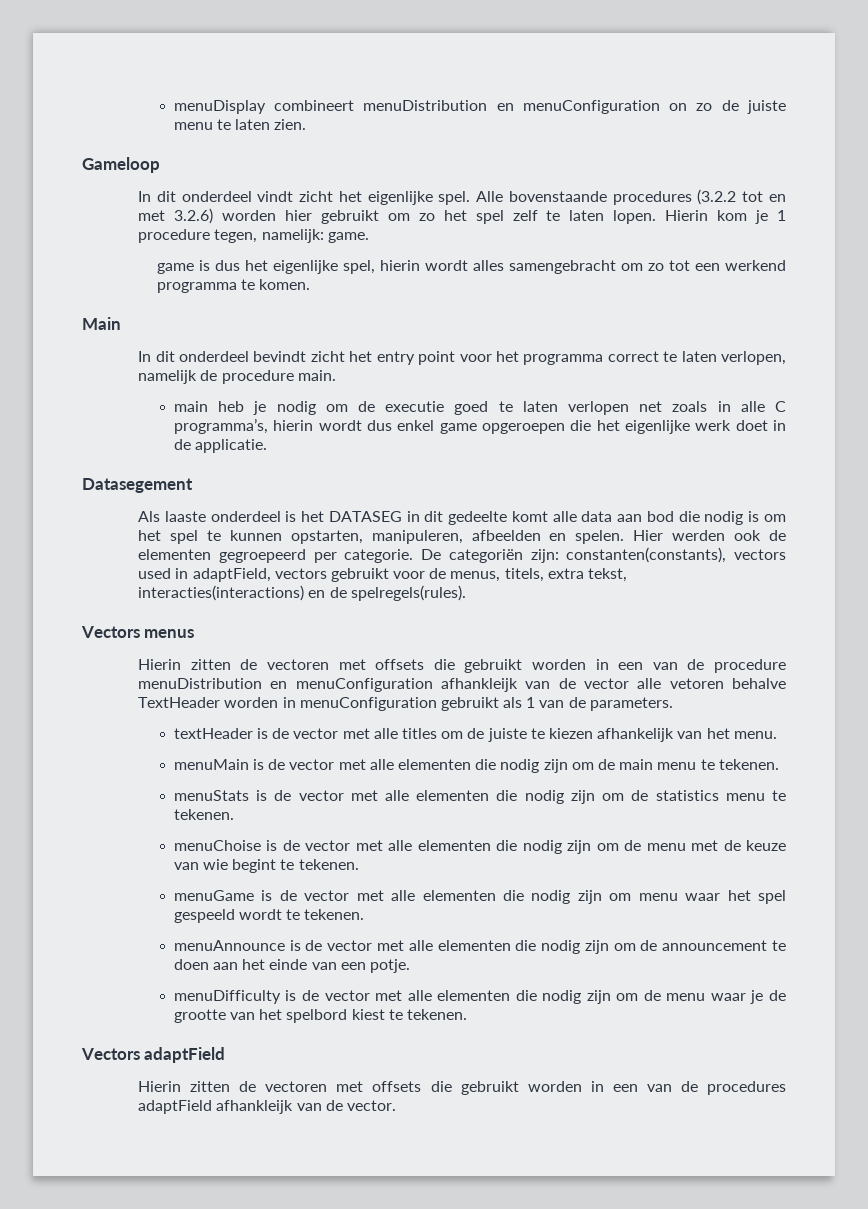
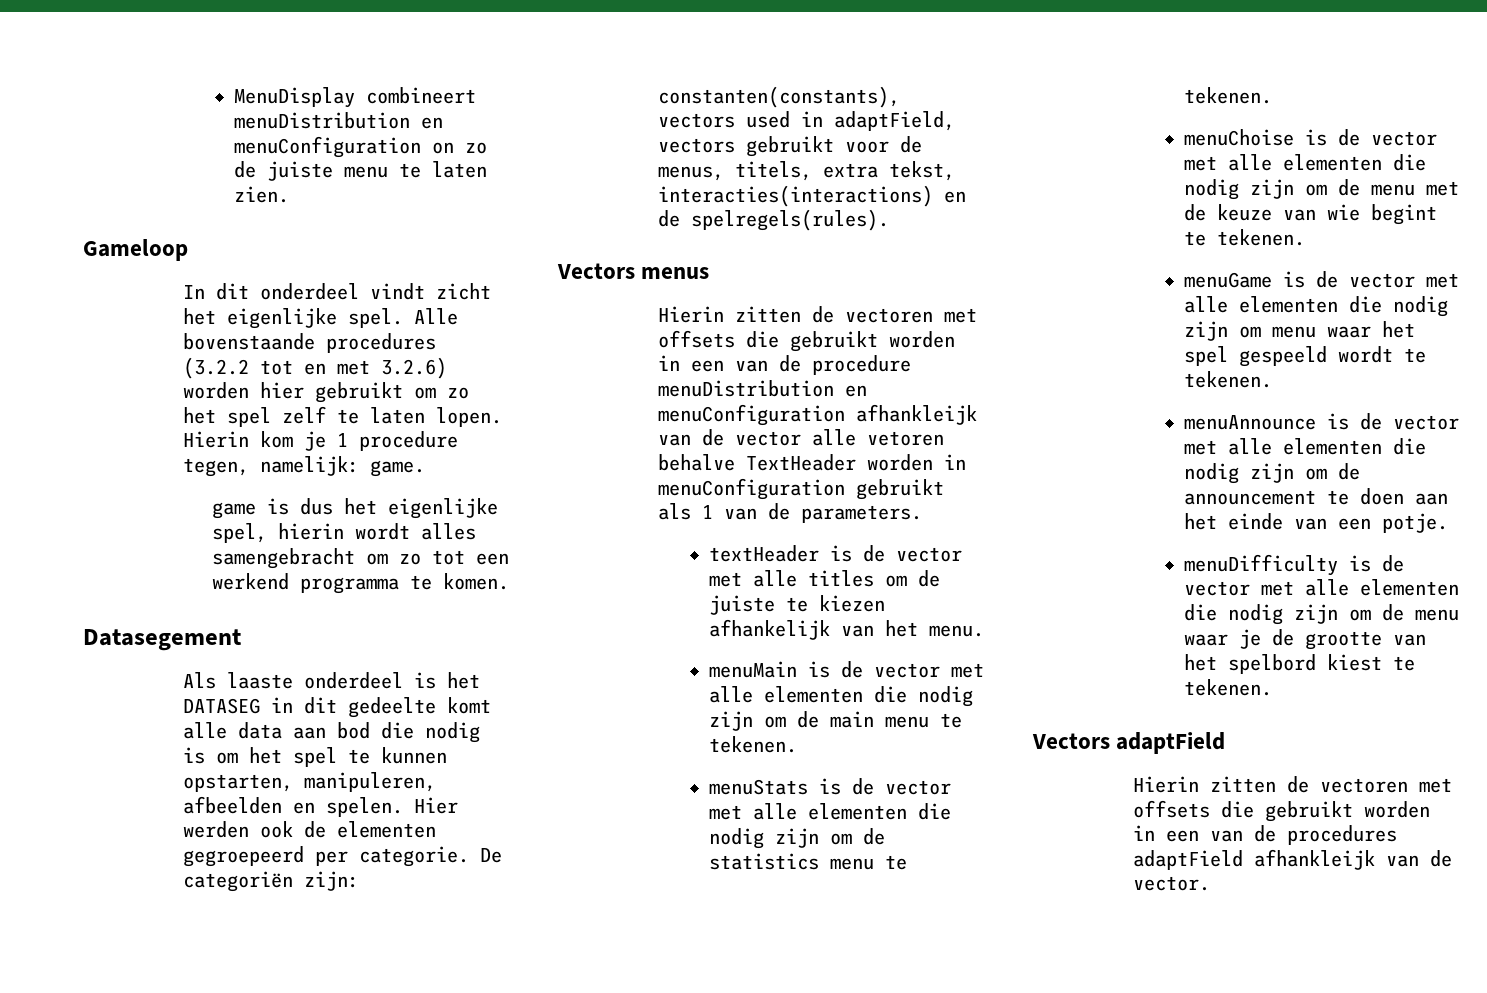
- menuDisplay combineert menuDistribution en menuConfiguration on zo de juiste menu te laten zien.
+ MenuDisplay combineert menuDistribution en menuConfiguration on zo de juiste menu te laten zien.
- Main
- In dit onderdeel bevindt zicht het entry point voor het programma correct te laten verlopen, namelijk de procedure main.
- main heb je nodig om de executie goed te laten verlopen net zoals in alle C programma’s, hierin wordt dus enkel game opgeroepen die het eigenlijke werk doet in de applicatie.

